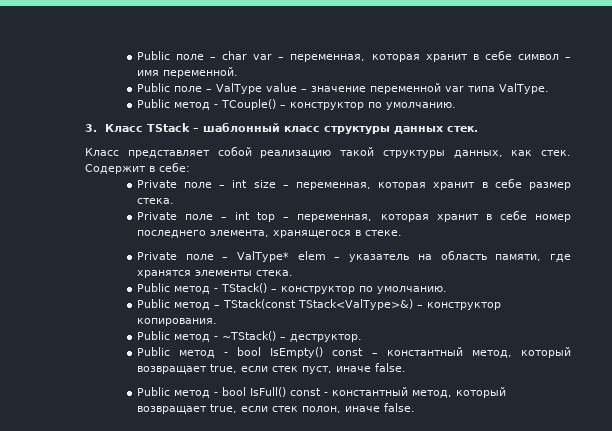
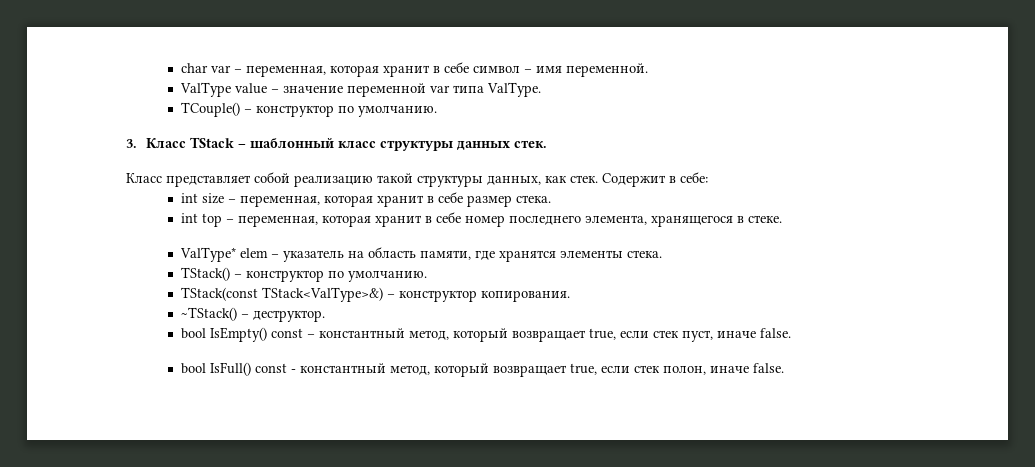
- Public поле – char var – переменная, которая хранит в себе символ – имя переменной.
+ char var – переменная, которая хранит в себе символ – имя переменной.
- Public поле – ValType value – значение переменной var типа ValType.
+ ValType value – значение переменной var типа ValType.
- Public метод - TCouple() – конструктор по умолчанию.
+ TCouple() – конструктор по умолчанию.
- Private поле – int size – переменная, которая хранит в себе размер стека.
+ int size – переменная, которая хранит в себе размер стека.
- Private поле – int top – переменная, которая хранит в себе номер последнего элемента, хранящегося в стеке.
+ int top – переменная, которая хранит в себе номер последнего элемента, хранящегося в стеке.
- Private поле – ValType* elem – указатель на область памяти, где хранятся элементы стека.
+ ValType* elem – указатель на область памяти, где хранятся элементы стека.
- Public метод - TStack() – конструктор по умолчанию.
+ TStack() – конструктор по умолчанию.
- Public метод – TStack(const TStack<ValType>&) – конструктор копирования.
+ TStack(const TStack<ValType>&) – конструктор копирования.
- Public метод - ~TStack() – деструктор.
+ ~TStack() – деструктор.
- Public метод - bool IsEmpty() const – константный метод, который возвращает true, если стек пуст, иначе false.
+ bool IsEmpty() const – константный метод, который возвращает true, если стек пуст, иначе false.
- Public метод - bool IsFull() const - константный метод, который возвращает true, если стек полон, иначе false.
+ bool IsFull() const - константный метод, который возвращает true, если стек полон, иначе false.

